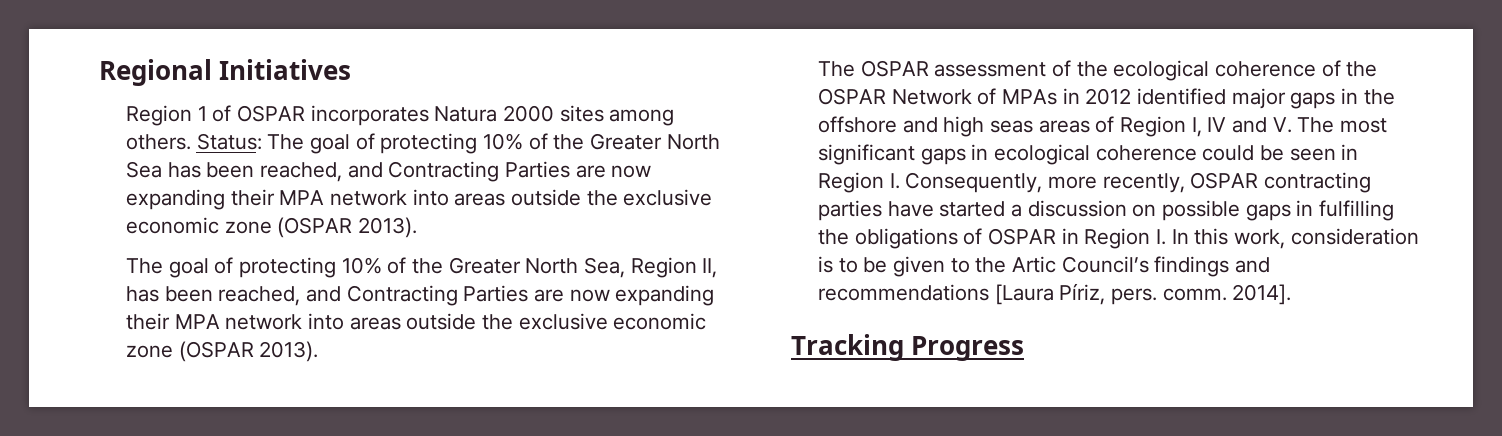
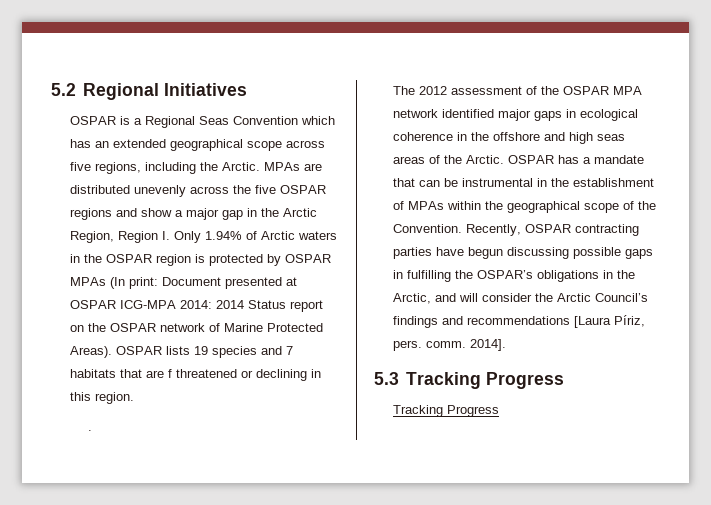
- Regional Initiatives
+ 5.2 Regional Initiatives
- Region 1 of OSPAR incorporates Natura 2000 sites among others. Status: The goal of protecting 10% of the Greater North Sea has been reached, and Contracting Parties are now expanding their MPA network into areas outside the exclusive economic zone (OSPAR 2013).
- The goal of protecting 10% of the Greater North Sea, Region II, has been reached, and Contracting Parties are now expanding their MPA network into areas outside the exclusive economic zone (OSPAR 2013).
- The OSPAR assessment of the ecological coherence of the OSPAR Network of MPAs in 2012 identified major gaps in the offshore and high seas areas of Region I, IV and V. The most significant gaps in ecological coherence could be seen in Region I. Consequently, more recently, OSPAR contracting parties have started a discussion on possible gaps in fulfilling the obligations of OSPAR in Region I. In this work, consideration is to be given to the Artic Council’s findings and recommendations [Laura Píriz, pers. comm.
+ OSPAR is a Regional Seas Convention which has an extended geographical scope across five regions, including the Arctic. MPAs are distributed unevenly across the five OSPAR regions and show a major gap in the Arctic Region, Region I. Only 1.94% of Arctic waters in the OSPAR region is protected by OSPAR MPAs (In print: Document presented at OSPAR ICG-MPA 2014: 2014 Status report on the OSPAR network of Marine Protected Areas). OSPAR lists 19 species and 7 habitats that are f threatened or declining in this region.
+ .
+ The 2012 assessment of the OSPAR MPA network identified major gaps in ecological coherence in the offshore and high seas areas of the Arctic. OSPAR has a mandate that can be instrumental in the establishment of MPAs within the geographical scope of the Convention. Recently, OSPAR contracting parties have begun discussing possible gaps in fulfilling the OSPAR’s obligations in the Arctic, and will consider the Arctic Council’s findings and recommendations [Laura Píriz, pers. comm.
+ 5.3 Tracking Progress

